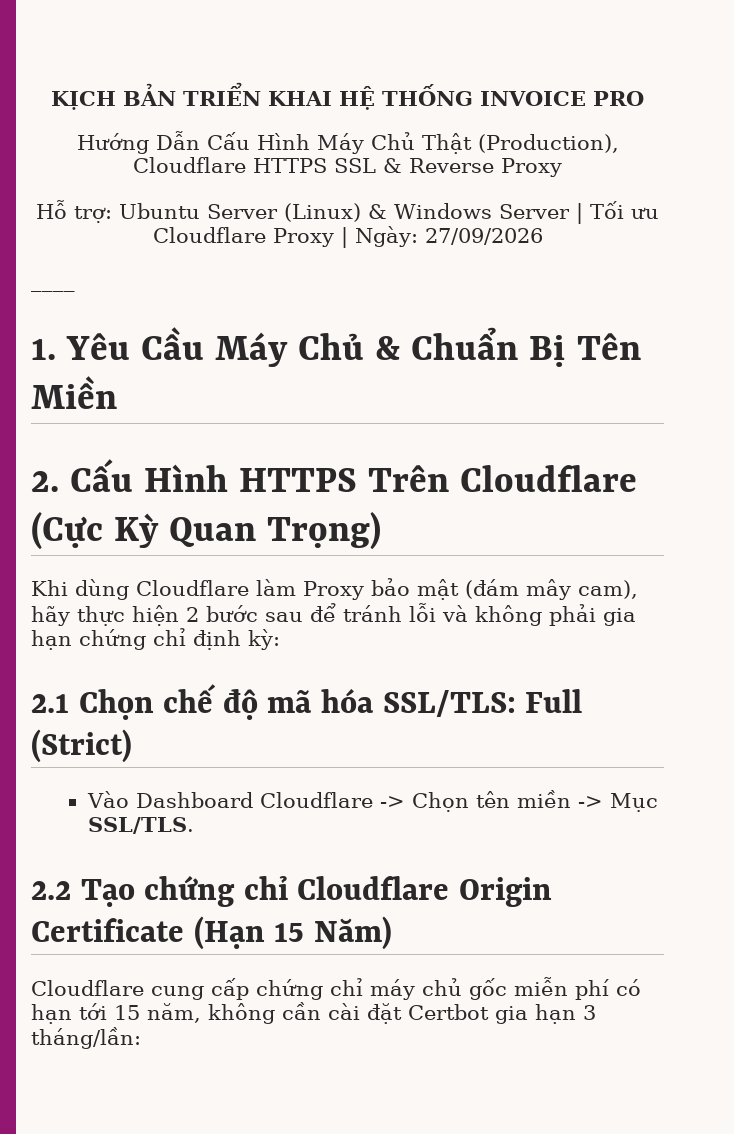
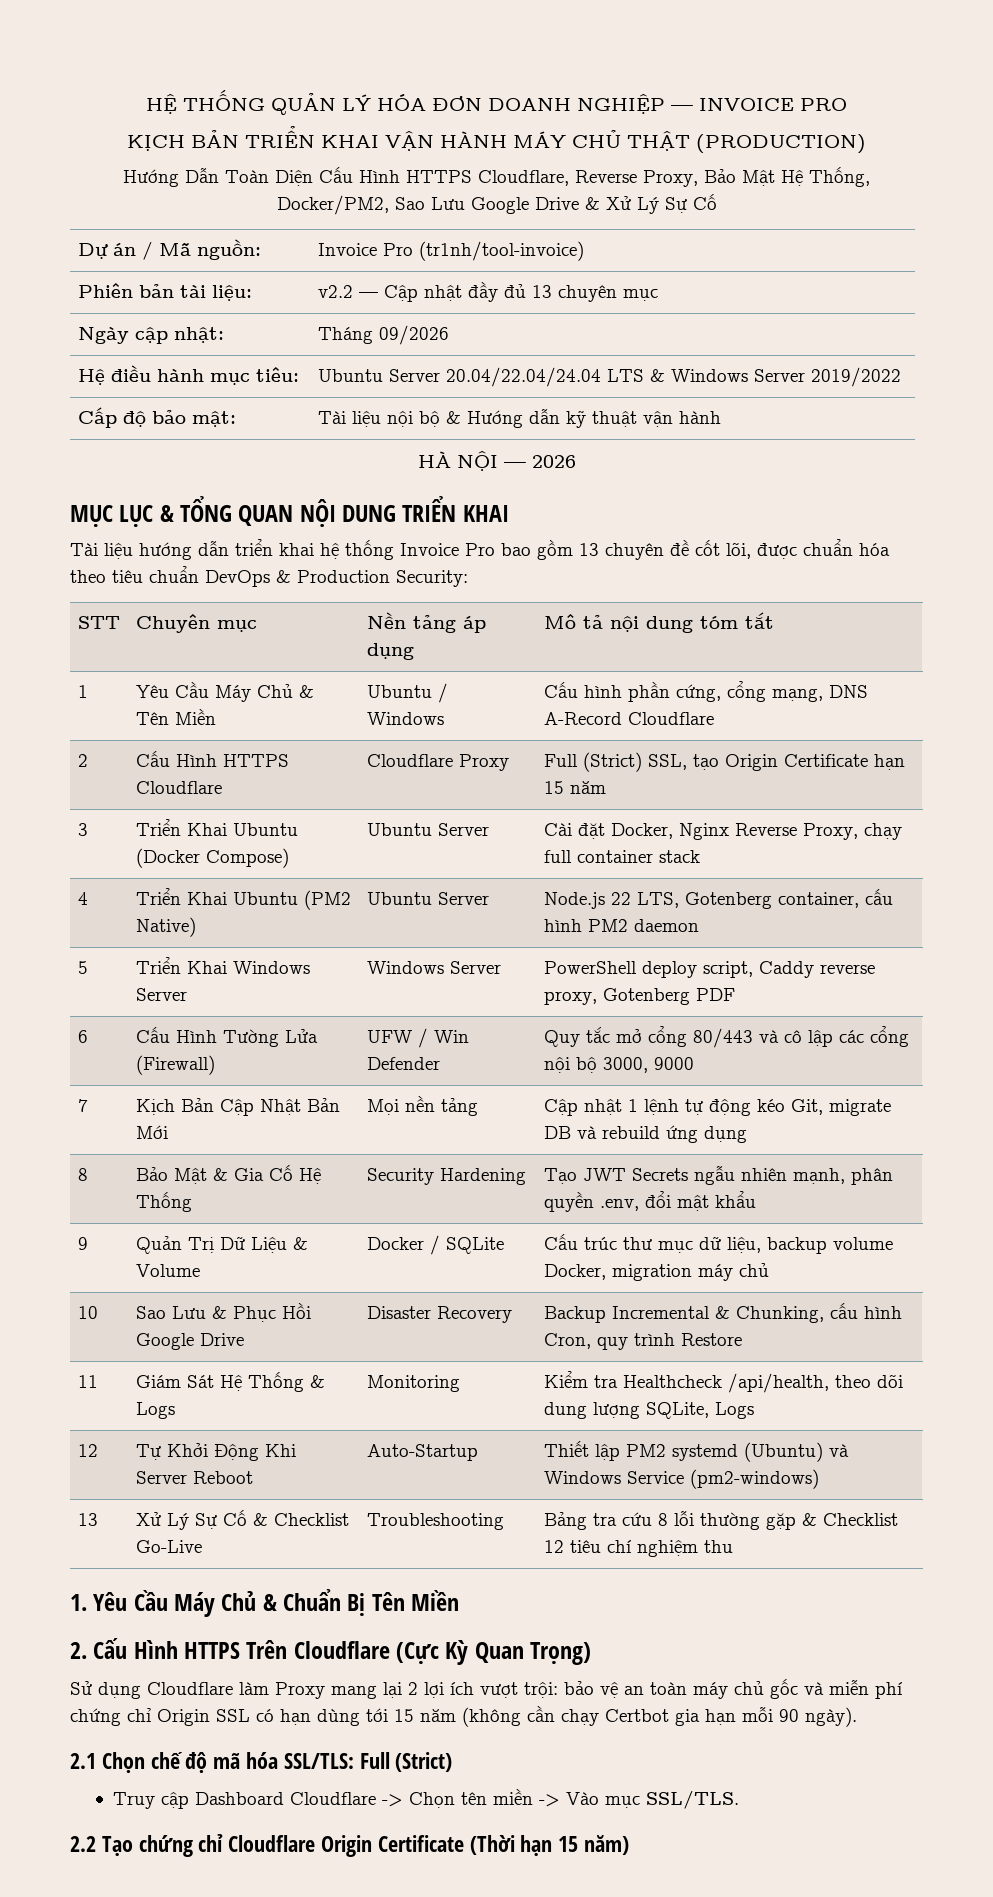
- KỊCH BẢN TRIỂN KHAI HỆ THỐNG INVOICE PRO
- Hướng Dẫn Cấu Hình Máy Chủ Thật (Production), Cloudflare HTTPS SSL & Reverse Proxy
- Hỗ trợ: Ubuntu Server (Linux) & Windows Server | Tối ưu Cloudflare Proxy | Ngày: 27/09/2026
- ____
+ HỆ THỐNG QUẢN LÝ HÓA ĐƠN DOANH NGHIỆP — INVOICE PRO
+ KỊCH BẢN TRIỂN KHAI VẬN HÀNH MÁY CHỦ THẬT (PRODUCTION)
+ Hướng Dẫn Toàn Diện Cấu Hình HTTPS Cloudflare, Reverse Proxy, Bảo Mật Hệ Thống, Docker/PM2, Sao Lưu Google Drive & Xử Lý Sự Cố
+ Dự án / Mã nguồn: | Invoice Pro (tr1nh/tool-invoice)
+ Phiên bản tài liệu: | v2.2 — Cập nhật đầy đủ 13 chuyên mục
+ Ngày cập nhật: | Tháng 09/2026
+ Hệ điều hành mục tiêu: | Ubuntu Server 20.04/22.04/24.04 LTS & Windows Server 2019/2022
+ Cấp độ bảo mật: | Tài liệu nội bộ & Hướng dẫn kỹ thuật vận hành
+ HÀ NỘI — 2026
+ MỤC LỤC & TỔNG QUAN NỘI DUNG TRIỂN KHAI
+ Tài liệu hướng dẫn triển khai hệ thống Invoice Pro bao gồm 13 chuyên đề cốt lõi, được chuẩn hóa theo tiêu chuẩn DevOps & Production Security:
+ STT | Chuyên mục | Nền tảng áp dụng | Mô tả nội dung tóm tắt
+ 1 | Yêu Cầu Máy Chủ & Tên Miền | Ubuntu / Windows | Cấu hình phần cứng, cổng mạng, DNS A-Record Cloudflare
+ 2 | Cấu Hình HTTPS Cloudflare | Cloudflare Proxy | Full (Strict) SSL, tạo Origin Certificate hạn 15 năm
+ 3 | Triển Khai Ubuntu (Docker Compose) | Ubuntu Server | Cài đặt Docker, Nginx Reverse Proxy, chạy full container stack
+ 4 | Triển Khai Ubuntu (PM2 Native) | Ubuntu Server | Node.js 22 LTS, Gotenberg container, cấu hình PM2 daemon
+ 5 | Triển Khai Windows Server | Windows Server | PowerShell deploy script, Caddy reverse proxy, Gotenberg PDF
+ 6 | Cấu Hình Tường Lửa (Firewall) | UFW / Win Defender | Quy tắc mở cổng 80/443 và cô lập các cổng nội bộ 3000, 9000
+ 7 | Kịch Bản Cập Nhật Bản Mới | Mọi nền tảng | Cập nhật 1 lệnh tự động kéo Git, migrate DB và rebuild ứng dụng
+ 8 | Bảo Mật & Gia Cố Hệ Thống | Security Hardening | Tạo JWT Secrets ngẫu nhiên mạnh, phân quyền .env, đổi mật khẩu
+ 9 | Quản Trị Dữ Liệu & Volume | Docker / SQLite | Cấu trúc thư mục dữ liệu, backup volume Docker, migration máy chủ
+ 10 | Sao Lưu & Phục Hồi Google Drive | Disaster Recovery | Backup Incremental & Chunking, cấu hình Cron, quy trình Restore
+ 11 | Giám Sát Hệ Thống & Logs | Monitoring | Kiểm tra Healthcheck /api/health, theo dõi dung lượng SQLite, Logs
+ 12 | Tự Khởi Động Khi Server Reboot | Auto-Startup | Thiết lập PM2 systemd (Ubuntu) và Windows Service (pm2-windows)
+ 13 | Xử Lý Sự Cố & Checklist Go-Live | Troubleshooting | Bảng tra cứu 8 lỗi thường gặp & Checklist 12 tiêu chí nghiệm thu
- Khi dùng Cloudflare làm Proxy bảo mật (đám mây cam), hãy thực hiện 2 bước sau để tránh lỗi và không phải gia hạn chứng chỉ định kỳ:
+ Sử dụng Cloudflare làm Proxy mang lại 2 lợi ích vượt trội: bảo vệ an toàn máy chủ gốc và miễn phí chứng chỉ Origin SSL có hạn dùng tới 15 năm (không cần chạy Certbot gia hạn mỗi 90 ngày).
- Vào Dashboard Cloudflare -> Chọn tên miền -> Mục SSL/TLS.
+ Truy cập Dashboard Cloudflare -> Chọn tên miền -> Vào mục SSL/TLS.
- 2.2 Tạo chứng chỉ Cloudflare Origin Certificate (Hạn 15 Năm)
- Cloudflare cung cấp chứng chỉ máy chủ gốc miễn phí có hạn tới 15 năm, không cần cài đặt Certbot gia hạn 3 tháng/lần:
+ 2.2 Tạo chứng chỉ Cloudflare Origin Certificate (Thời hạn 15 năm)

